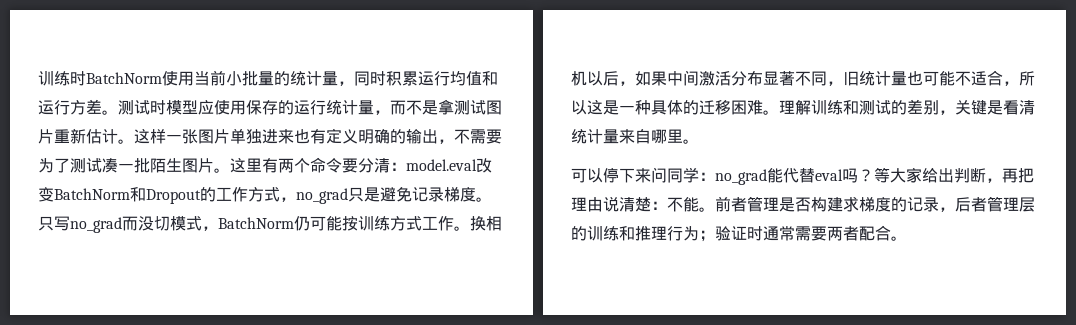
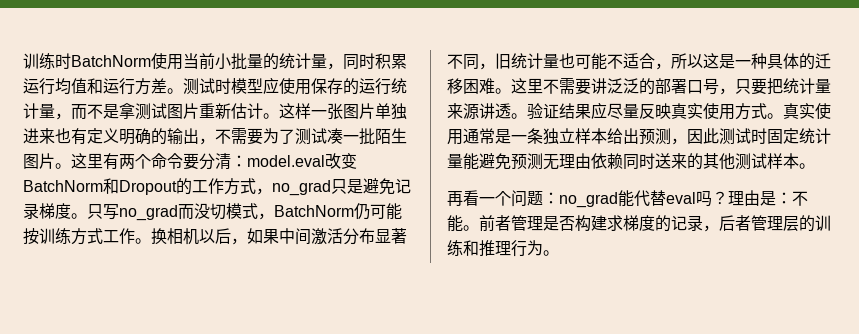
- 理解训练和测试的差别，关键是看清统计量来自哪里。
- 可以停下来问同学：no_grad能代替eval吗？
+ 这里不需要讲泛泛的部署口号，只要把统计量来源讲透。验证结果应尽量反映真实使用方式。真实使用通常是一条独立样本给出预测，因此测试时固定统计量能避免预测无理由依赖同时送来的其他测试样本。
+ 再看一个问题：no_grad能代替eval吗？
- 等大家给出判断，再把理由说清楚：不能。
+ 理由是：不能。
- 前者管理是否构建求梯度的记录，后者管理层的训练和推理行为；验证时通常需要两者配合。
+ 前者管理是否构建求梯度的记录，后者管理层的训练和推理行为。

